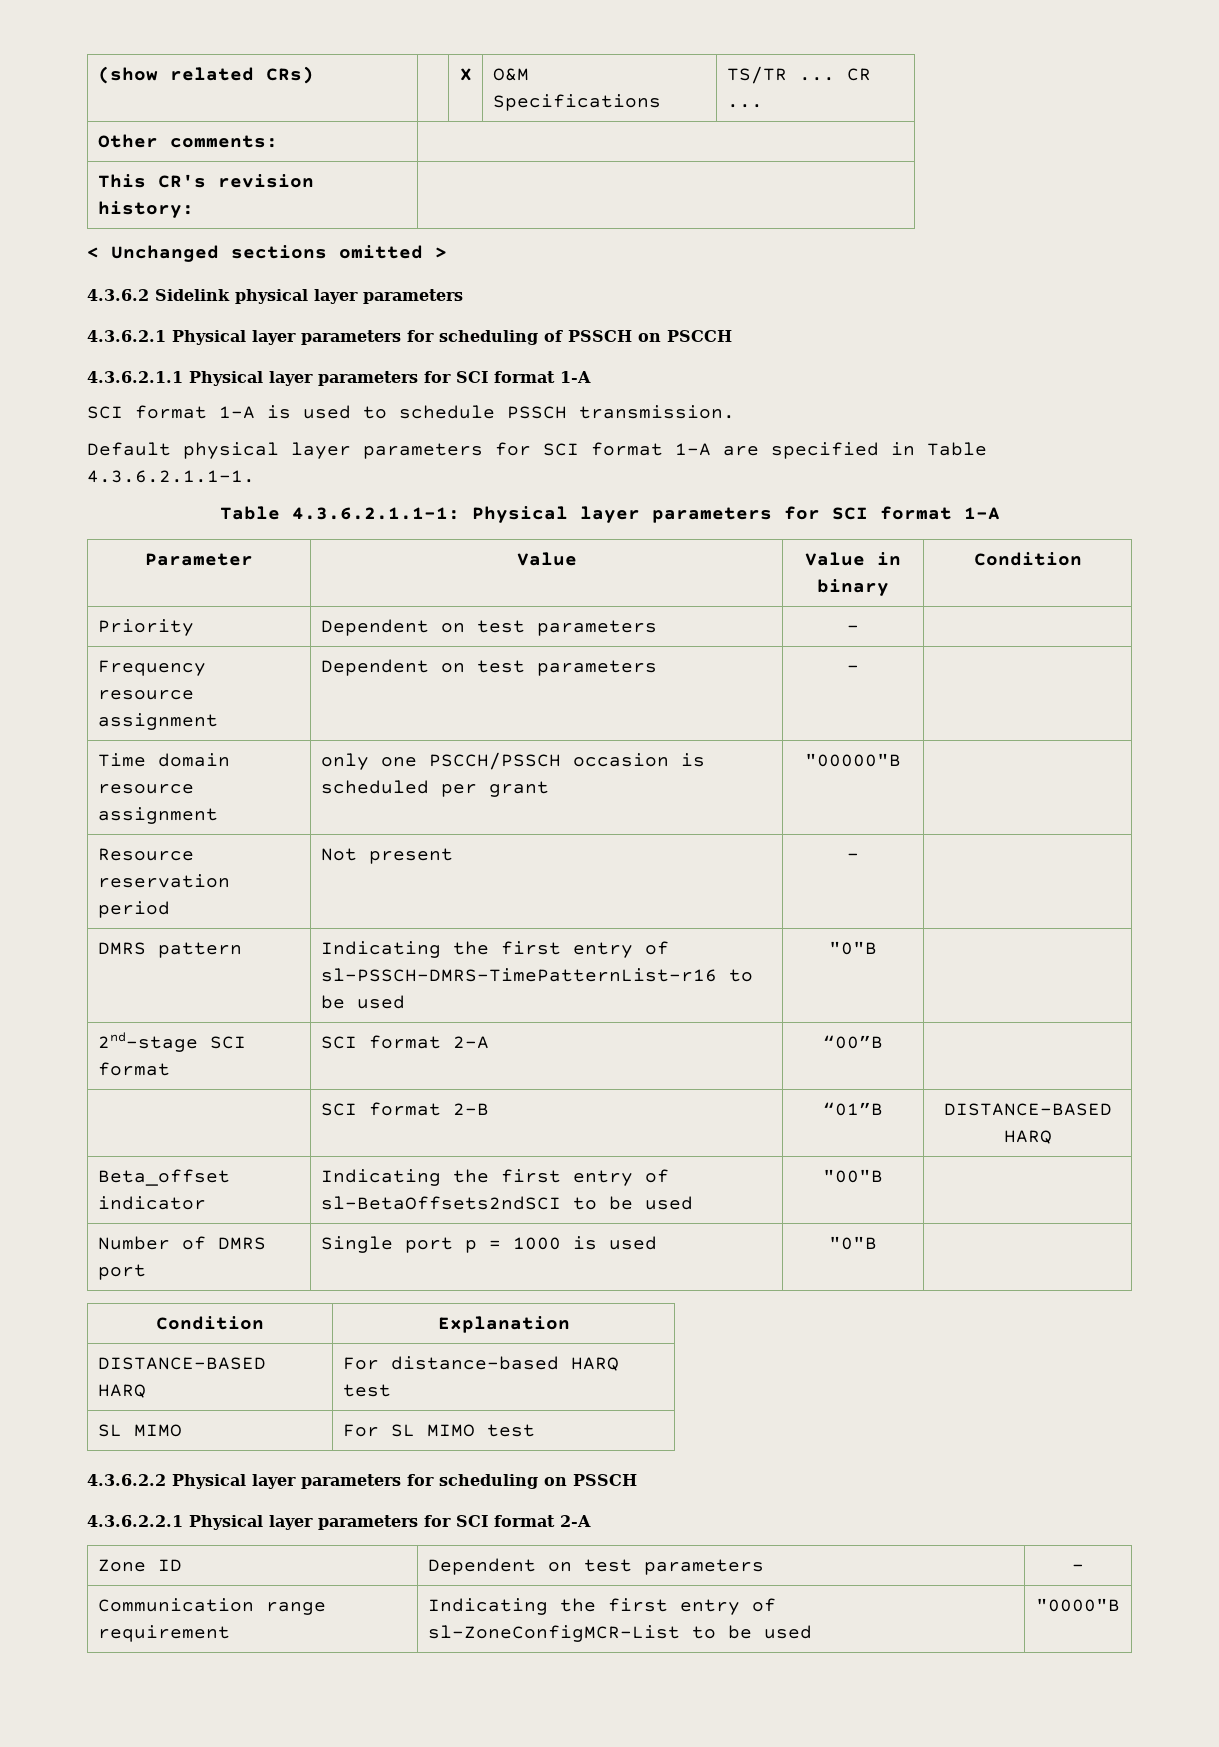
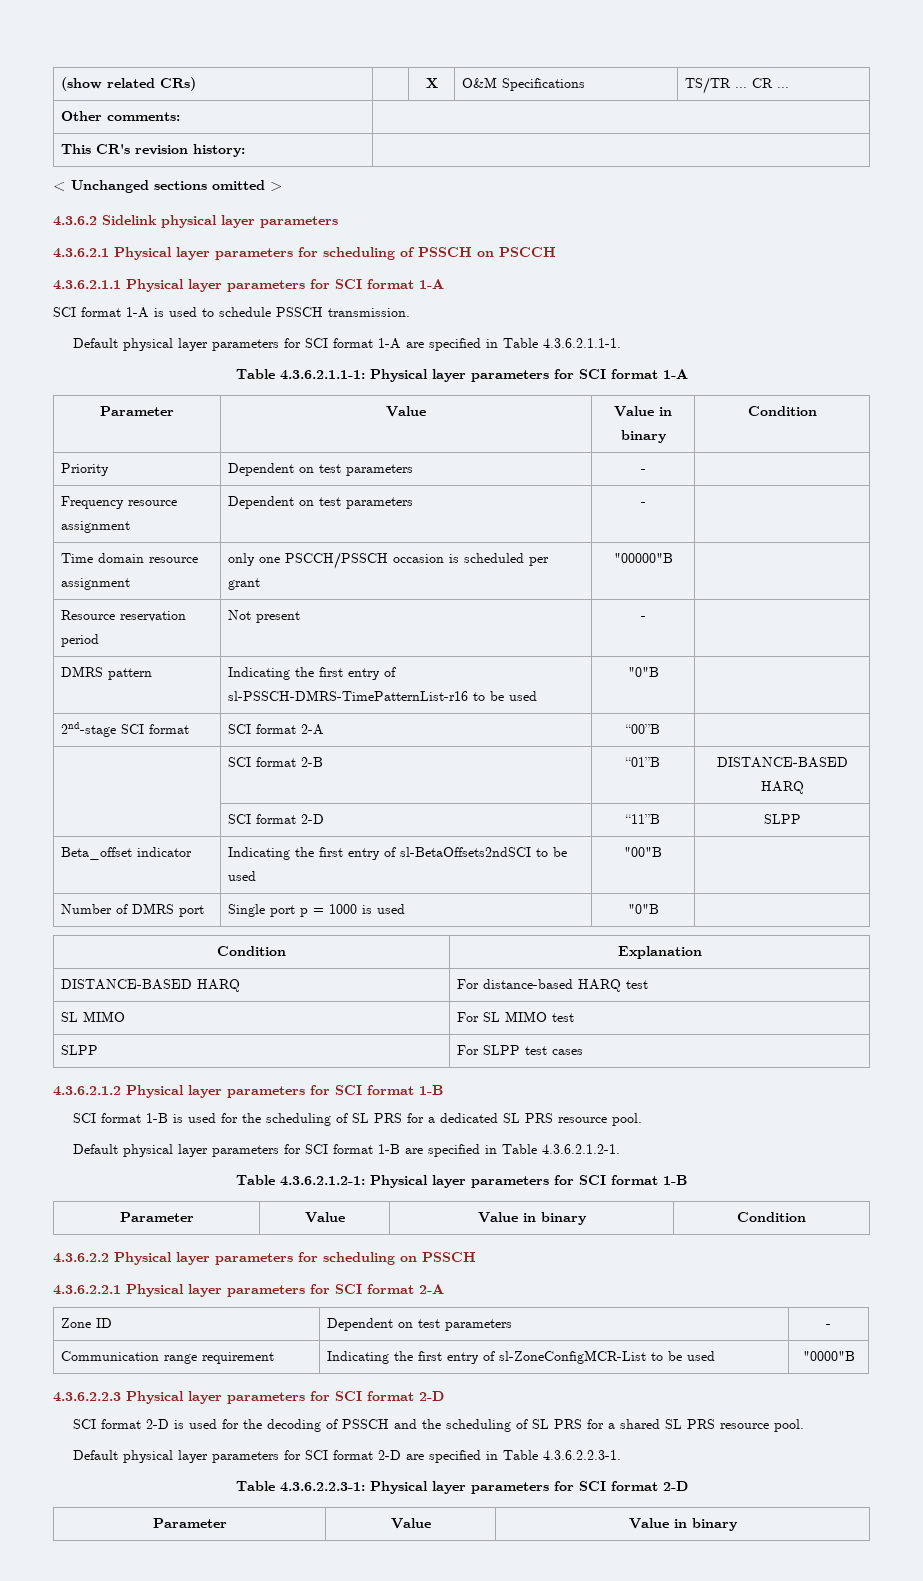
+ | SCI format 2-D | “11”B | SLPP
+ SLPP | For SLPP test cases
+ 4.3.6.2.1.2 Physical layer parameters for SCI format 1-B
+ SCI format 1-B is used for the scheduling of SL PRS for a dedicated SL PRS resource pool.
+ Default physical layer parameters for SCI format 1-B are specified in Table 4.3.6.2.1.2-1.
+ Table 4.3.6.2.1.2-1: Physical layer parameters for SCI format 1-B
+ Parameter | Value | Value in binary | Condition
+ 4.3.6.2.2.3 Physical layer parameters for SCI format 2-D
+ SCI format 2-D is used for the decoding of PSSCH and the scheduling of SL PRS for a shared SL PRS resource pool.
+ Default physical layer parameters for SCI format 2-D are specified in Table 4.3.6.2.2.3-1.
+ Table 4.3.6.2.2.3-1: Physical layer parameters for SCI format 2-D
+ Parameter | Value | Value in binary

